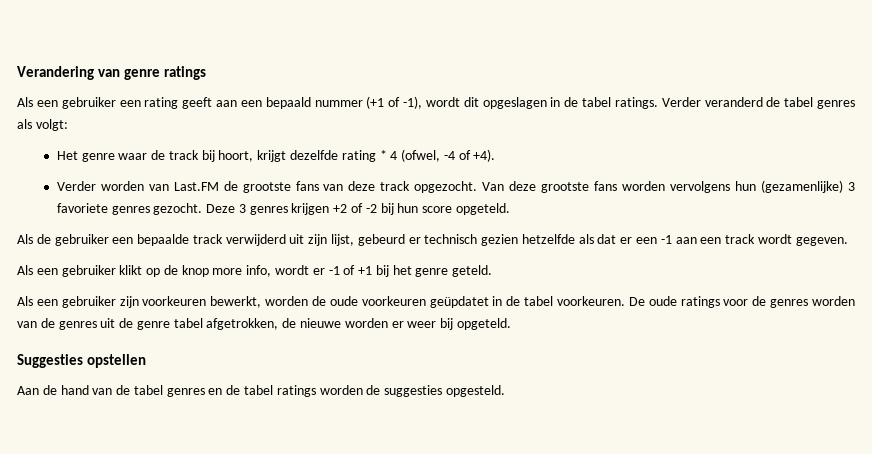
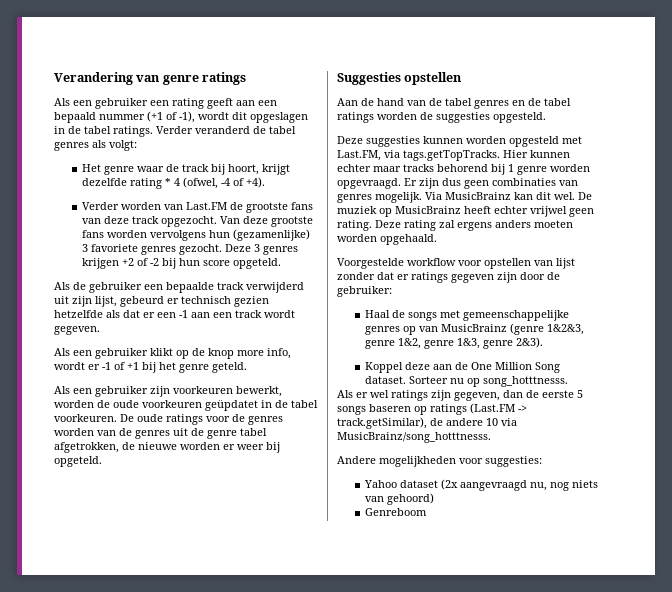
+ Deze suggesties kunnen worden opgesteld met Last.FM, via tags.getTopTracks. Hier kunnen echter maar tracks behorend bij 1 genre worden opgevraagd. Er zijn dus geen combinaties van genres mogelijk. Via MusicBrainz kan dit wel. De muziek op MusicBrainz heeft echter vrijwel geen rating. Deze rating zal ergens anders moeten worden opgehaald.
+ Voorgestelde workflow voor opstellen van lijst zonder dat er ratings gegeven zijn door de gebruiker:
+ Haal de songs met gemeenschappelijke genres op van MusicBrainz (genre 1&2&3, genre 1&2, genre 1&3, genre 2&3).
+ Koppel deze aan de One Million Song dataset. Sorteer nu op song_hotttnesss.
+ Als er wel ratings zijn gegeven, dan de eerste 5 songs baseren op ratings (Last.FM -> track.getSimilar), de andere 10 via MusicBrainz/song_hotttnesss.
+ Andere mogelijkheden voor suggesties:
+ Yahoo dataset (2x aangevraagd nu, nog niets van gehoord)
+ Genreboom

